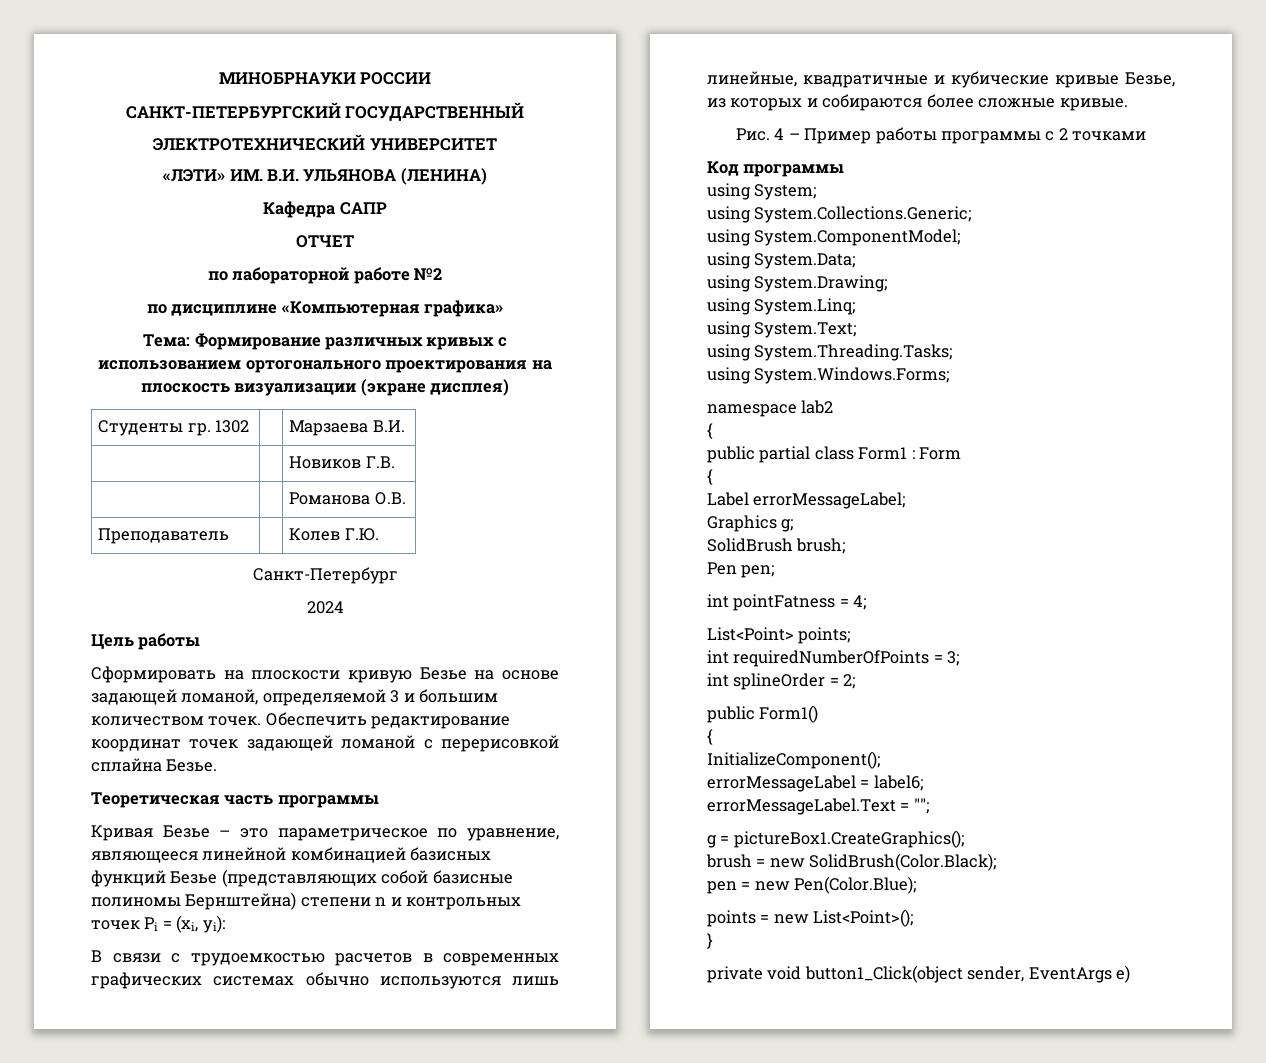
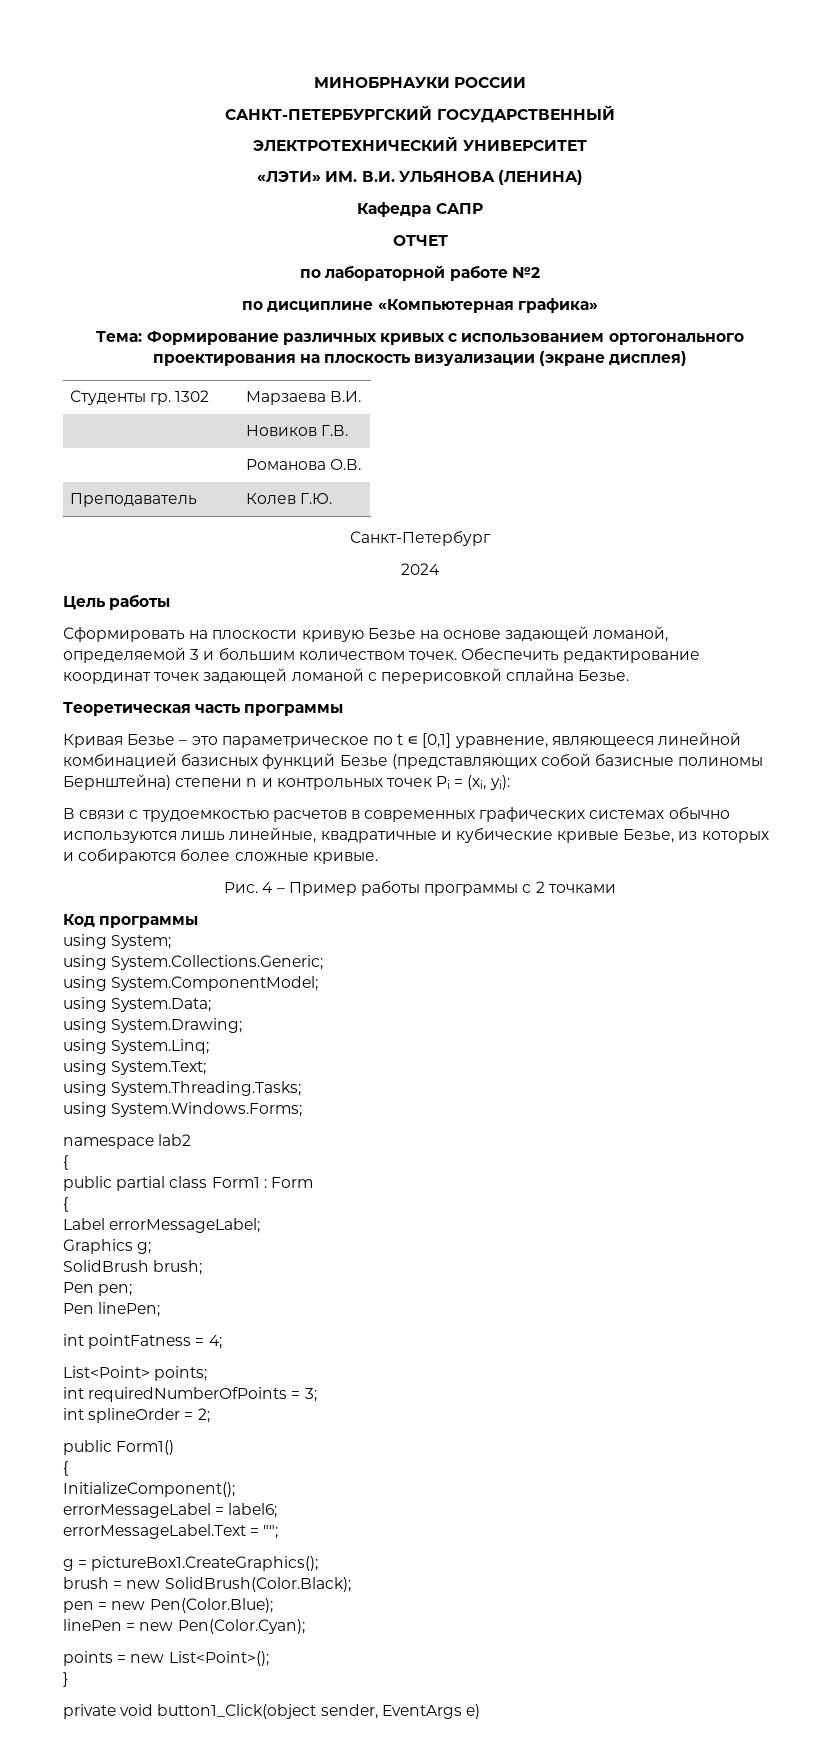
- Кривая Безье – это параметрическое по уравнение, являющееся линейной комбинацией базисных функций Безье (представляющих собой базисные полиномы Бернштейна) степени n и контрольных точек Pi = (xi, yi):
+ Кривая Безье – это параметрическое по t ∊ [0,1] уравнение, являющееся линейной комбинацией базисных функций Безье (представляющих собой базисные полиномы Бернштейна) степени n и контрольных точек Pi = (xi, yi):
+ Pen linePen;
+ linePen = new Pen(Color.Cyan);

